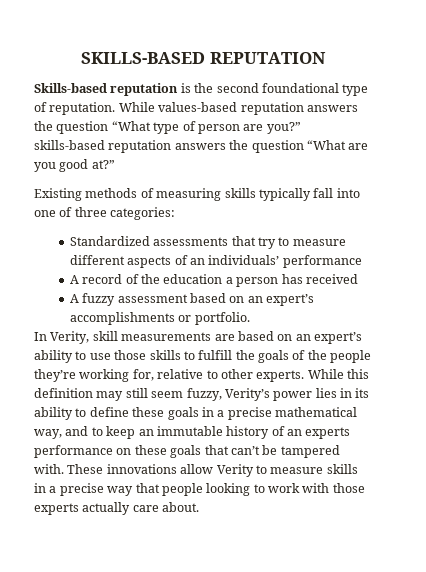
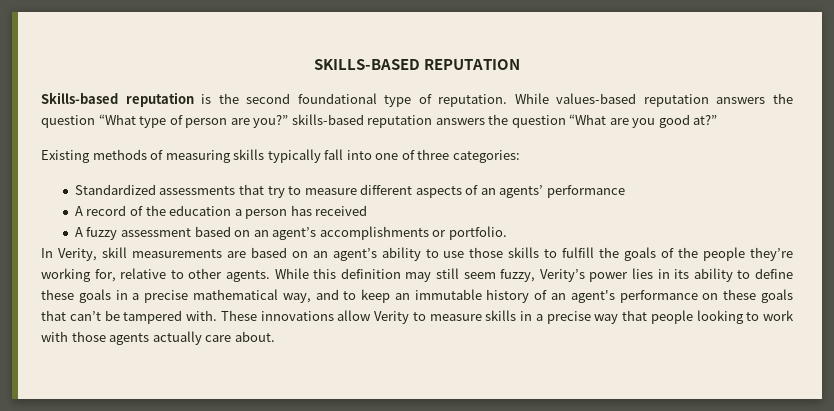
- Standardized assessments that try to measure different aspects of an individuals’ performance
+ Standardized assessments that try to measure different aspects of an agents’ performance
- A fuzzy assessment based on an expert’s accomplishments or portfolio.
+ A fuzzy assessment based on an agent’s accomplishments or portfolio.
- In Verity, skill measurements are based on an expert’s ability to use those skills to fulfill the goals of the people they’re working for, relative to other experts.
+ In Verity, skill measurements are based on an agent’s ability to use those skills to fulfill the goals of the people they’re working for, relative to other agents.
- While this definition may still seem fuzzy, Verity’s power lies in its ability to define these goals in a precise mathematical way, and to keep an immutable history of an experts performance on these goals that can’t be tampered with.
+ While this definition may still seem fuzzy, Verity’s power lies in its ability to define these goals in a precise mathematical way, and to keep an immutable history of an agent's performance on these goals that can’t be tampered with.
- These innovations allow Verity to measure skills in a precise way that people looking to work with those experts actually care about.
+ These innovations allow Verity to measure skills in a precise way that people looking to work with those agents actually care about.

